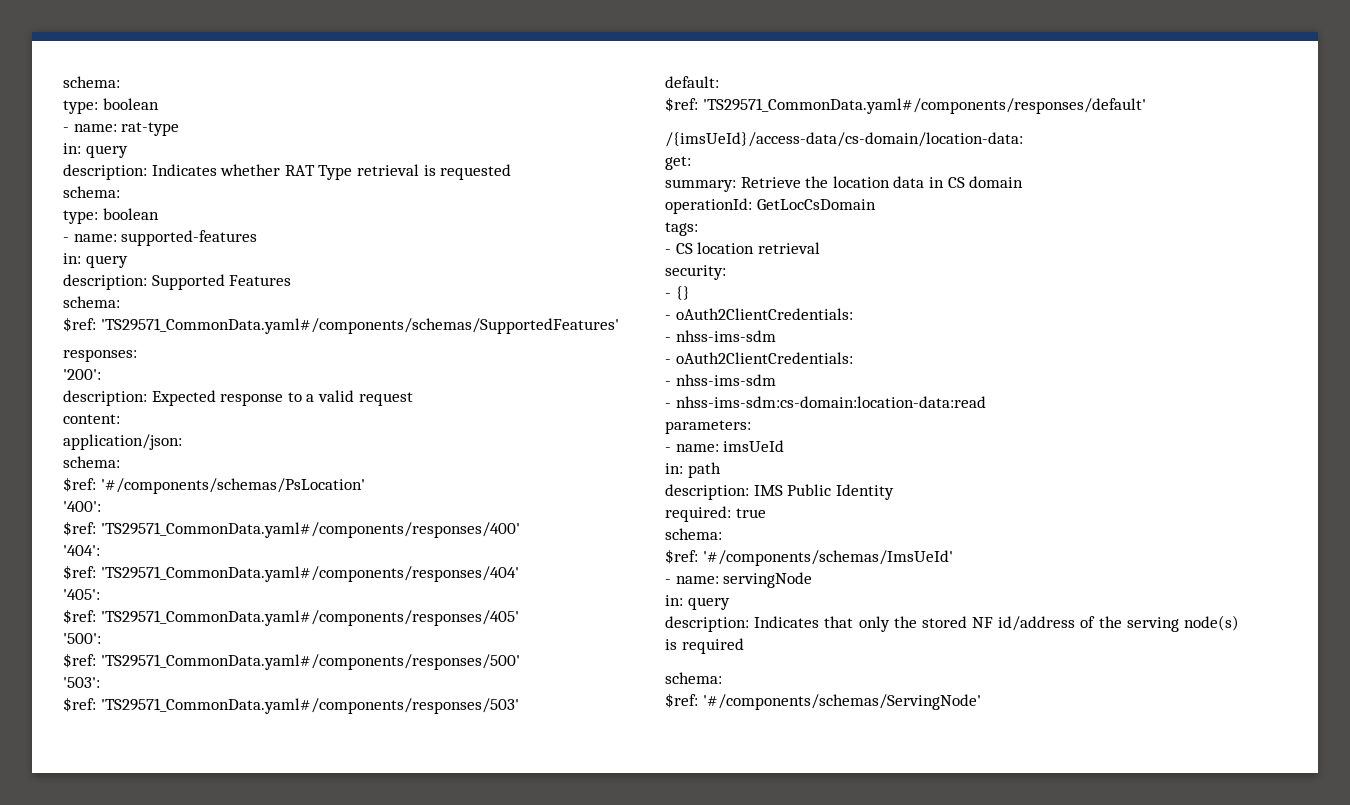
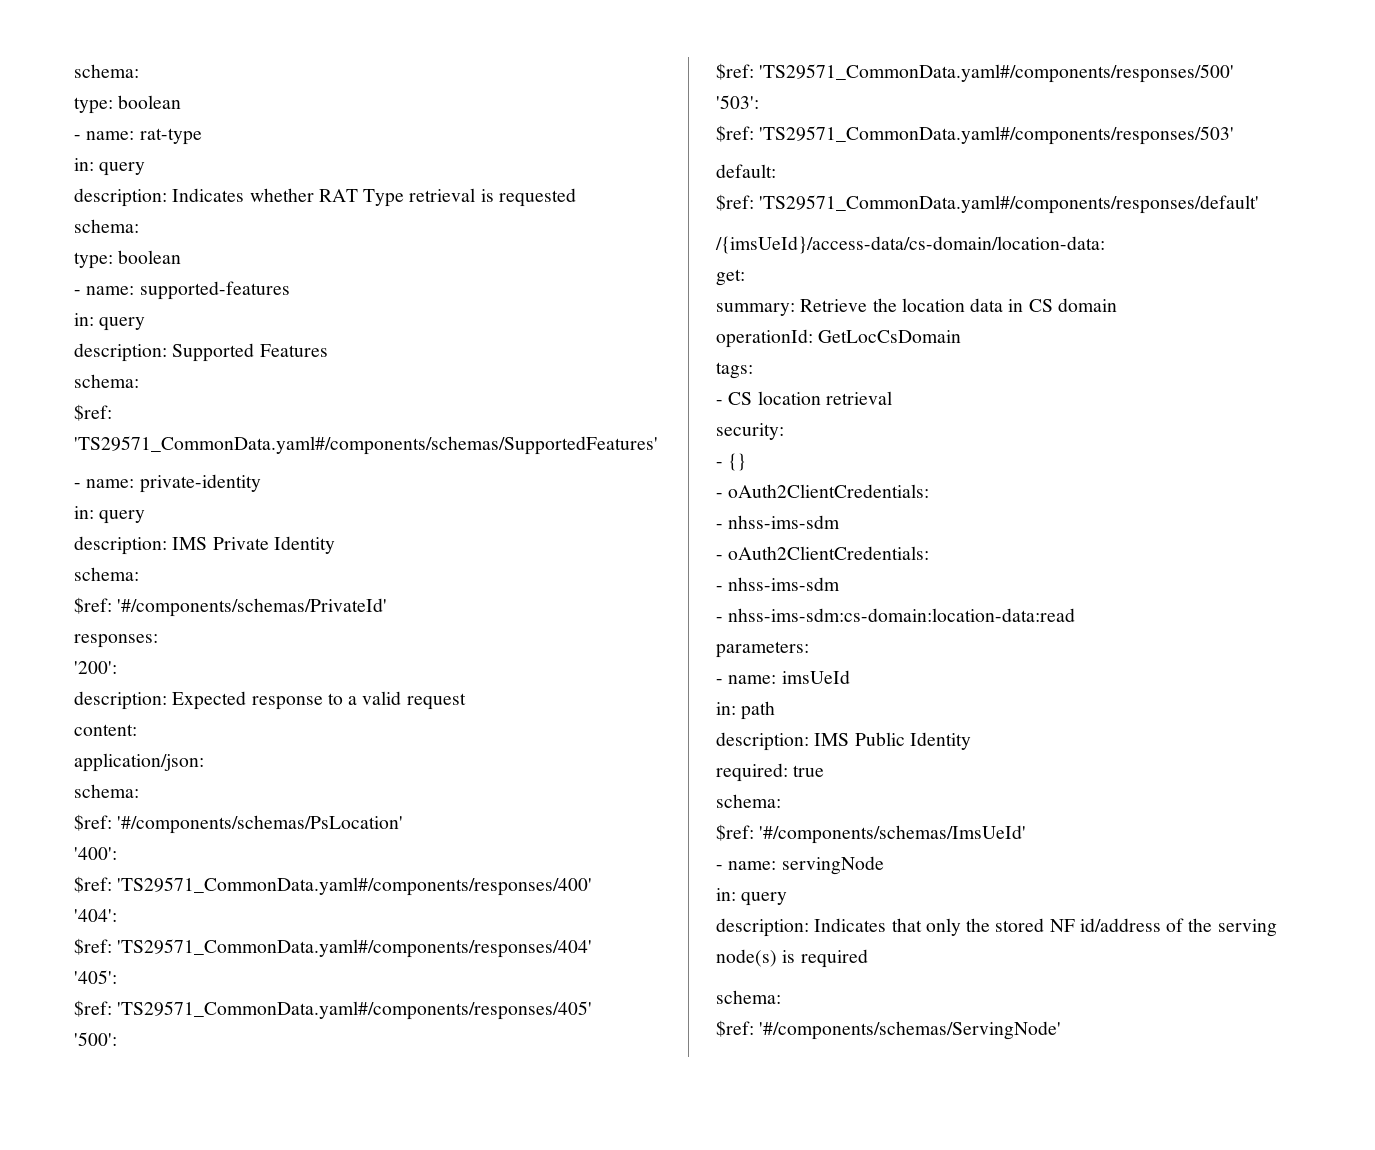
+ - name: private-identity
+ in: query
+ description: IMS Private Identity
+ schema:
+ $ref: '#/components/schemas/PrivateId'

